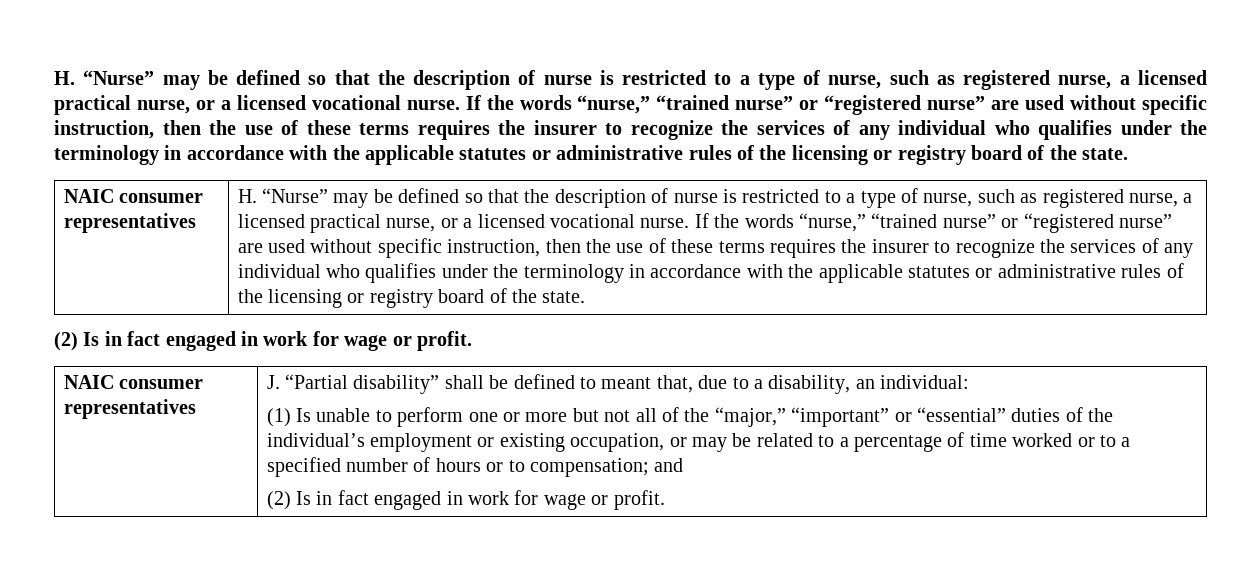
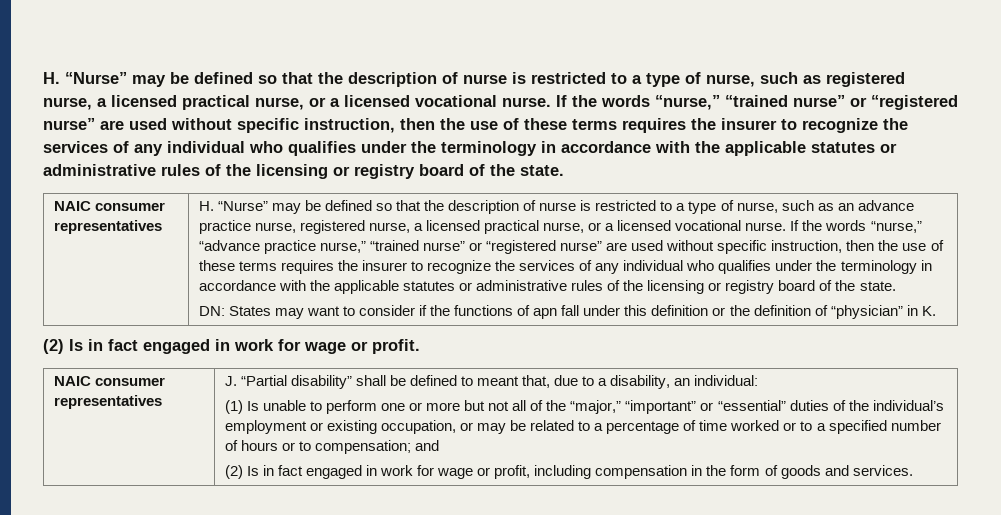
- NAIC consumer representatives | H. “Nurse” may be defined so that the description of nurse is restricted to a type of nurse, such as registered nurse, a licensed practical nurse, or a licensed vocational nurse. If the words “nurse,” “trained nurse” or “registered nurse” are used without specific instruction, then the use of these terms requires the insurer to recognize the services of any individual who qualifies under the terminology in accordance with the applicable statutes or administrative rules of the licensing or registry board of the state.
+ NAIC consumer representatives | H. “Nurse” may be defined so that the description of nurse is restricted to a type of nurse, such as an advance practice nurse, registered nurse, a licensed practical nurse, or a licensed vocational nurse. If the words “nurse,” “advance practice nurse,” “trained nurse” or “registered nurse” are used without specific instruction, then the use of these terms requires the insurer to recognize the services of any individual who qualifies under the terminology in accordance with the applicable statutes or administrative rules of the licensing or registry board of the state.
+ DN: States may want to consider if the functions of apn fall under this definition or the definition of “physician” in K.
  (1) Is unable to perform one or more but not all of the “major,” “important” or “essential” duties of the individual’s employment or existing occupation, or may be related to a percentage of time worked or to a specified number of hours or to compensation; and
- (2) Is in fact engaged in work for wage or profit.
+ (2) Is in fact engaged in work for wage or profit, including compensation in the form of goods and services.

